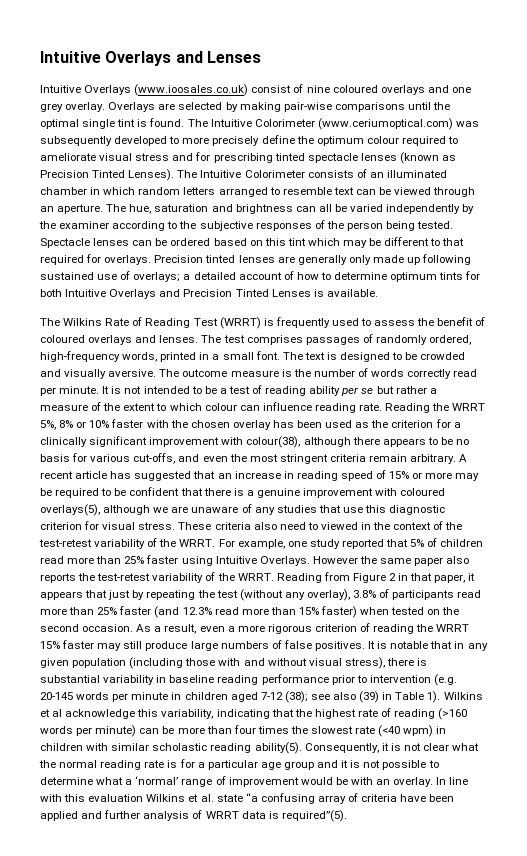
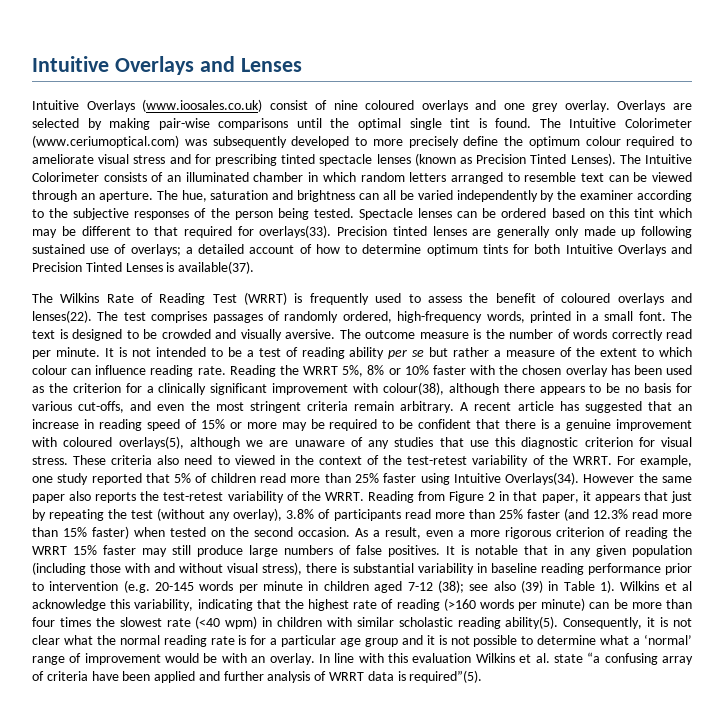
- Spectacle lenses can be ordered based on this tint which may be different to that required for overlays.
+ Spectacle lenses can be ordered based on this tint which may be different to that required for overlays(33).
- Precision tinted lenses are generally only made up following sustained use of overlays; a detailed account of how to determine optimum tints for both Intuitive Overlays and Precision Tinted Lenses is available.
+ Precision tinted lenses are generally only made up following sustained use of overlays; a detailed account of how to determine optimum tints for both Intuitive Overlays and Precision Tinted Lenses is available(37).
- The Wilkins Rate of Reading Test (WRRT) is frequently used to assess the benefit of coloured overlays and lenses.
+ The Wilkins Rate of Reading Test (WRRT) is frequently used to assess the benefit of coloured overlays and lenses(22).
- For example, one study reported that 5% of children read more than 25% faster using Intuitive Overlays.
+ For example, one study reported that 5% of children read more than 25% faster using Intuitive Overlays(34).

